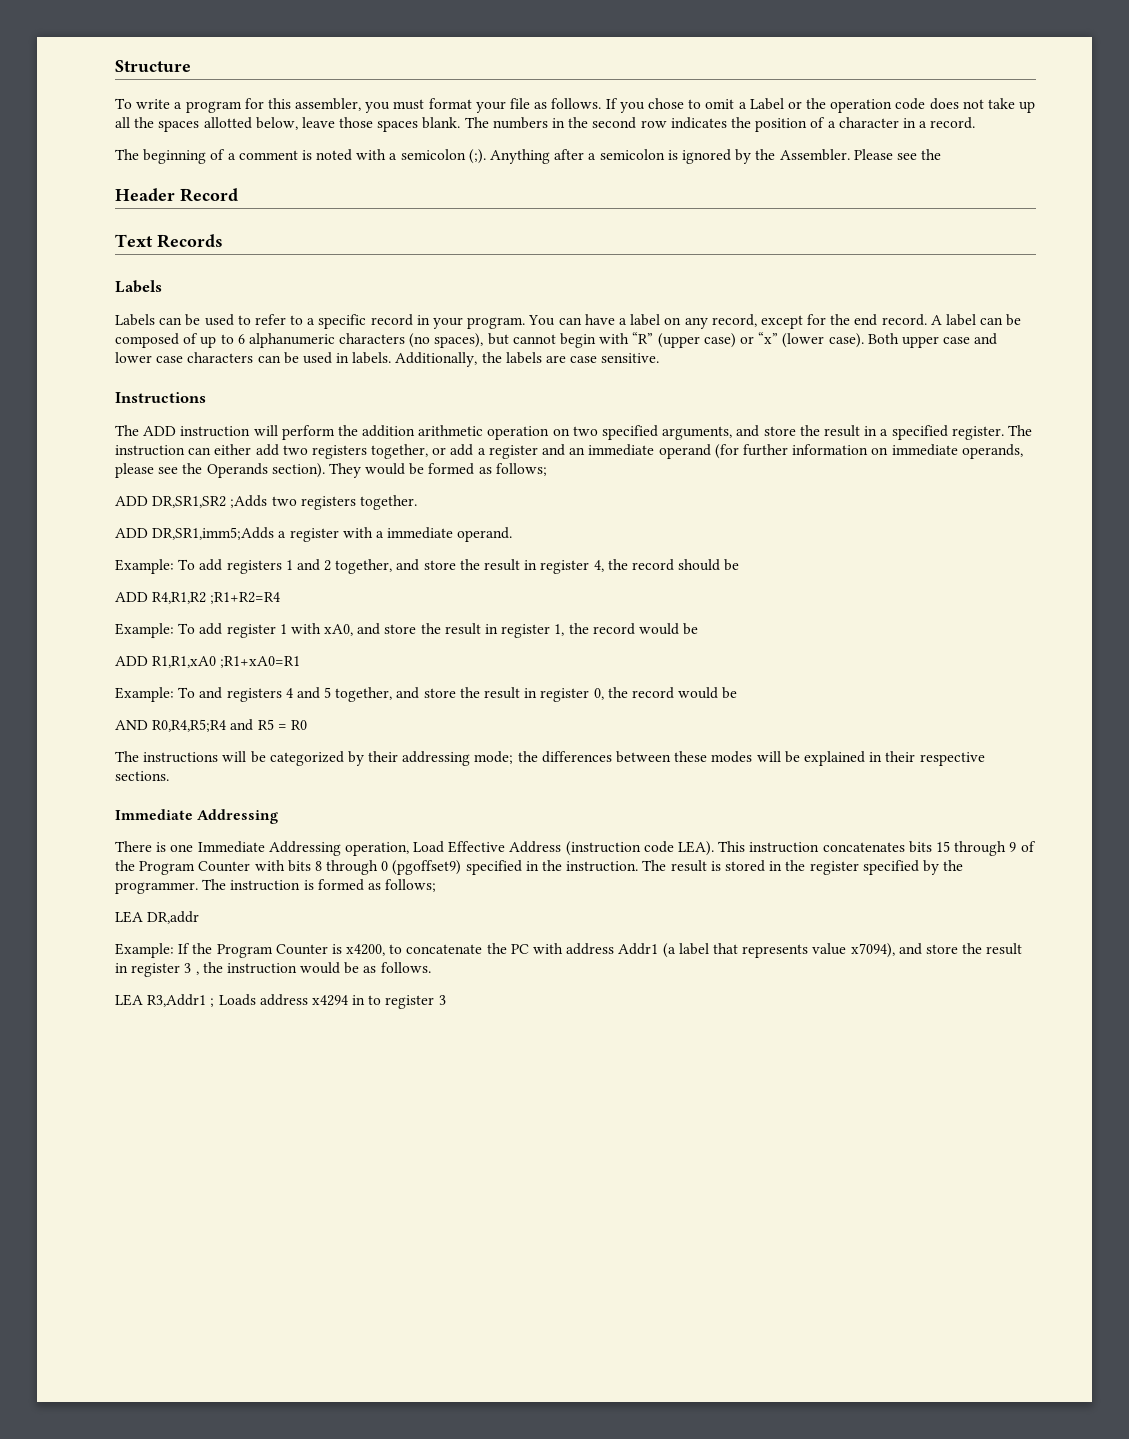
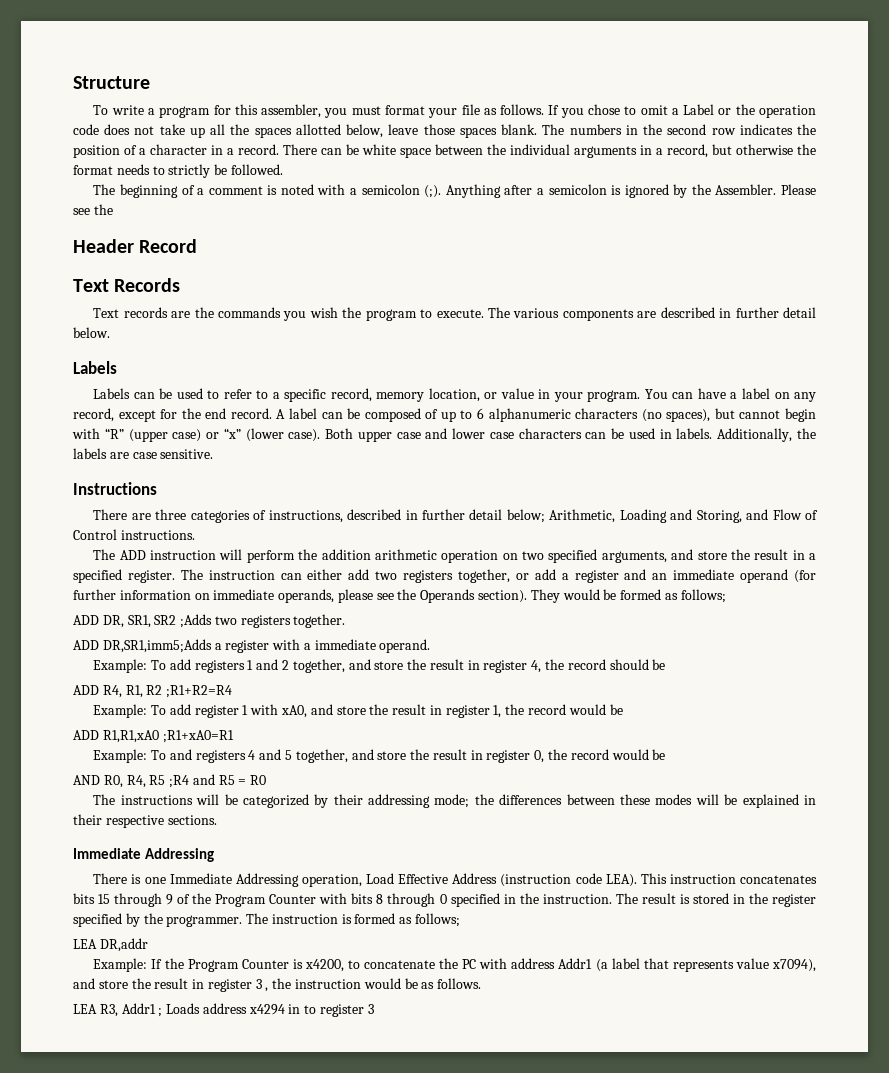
+ There can be white space between the individual arguments in a record, but otherwise the format needs to strictly be followed.
+ Text records are the commands you wish the program to execute. The various components are described in further detail below.
- Labels can be used to refer to a specific record in your program.
+ Labels can be used to refer to a specific record, memory location, or value in your program.
+ There are three categories of instructions, described in further detail below; Arithmetic, Loading and Storing, and Flow of Control instructions.
- ADD DR,SR1,SR2 ;Adds two registers together.
+ ADD DR, SR1, SR2 ;Adds two registers together.
- ADD R4,R1,R2 ;R1+R2=R4
+ ADD R4, R1, R2 ;R1+R2=R4
- AND R0,R4,R5;R4 and R5 = R0
+ AND R0, R4, R5 ;R4 and R5 = R0
- This instruction concatenates bits 15 through 9 of the Program Counter with bits 8 through 0 (pgoffset9) specified in the instruction.
+ This instruction concatenates bits 15 through 9 of the Program Counter with bits 8 through 0 specified in the instruction.
- LEA R3,Addr1 ; Loads address x4294 in to register 3
+ LEA R3, Addr1 ; Loads address x4294 in to register 3

